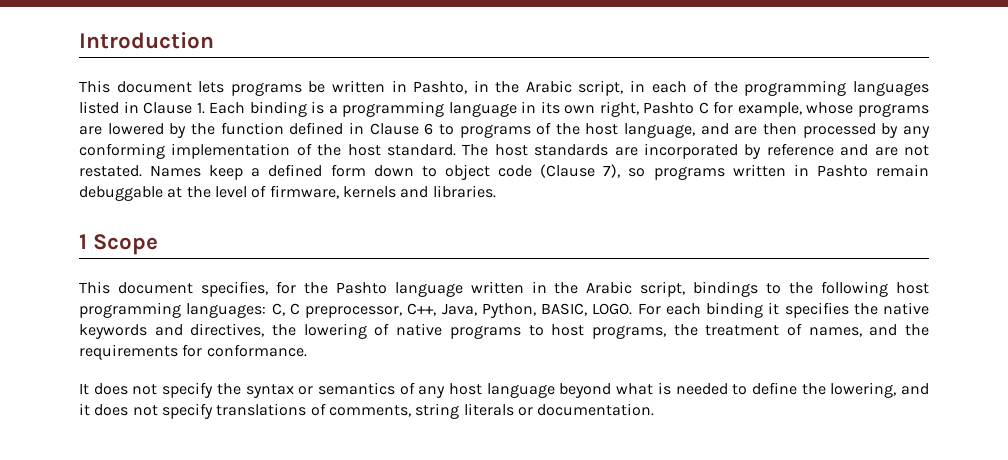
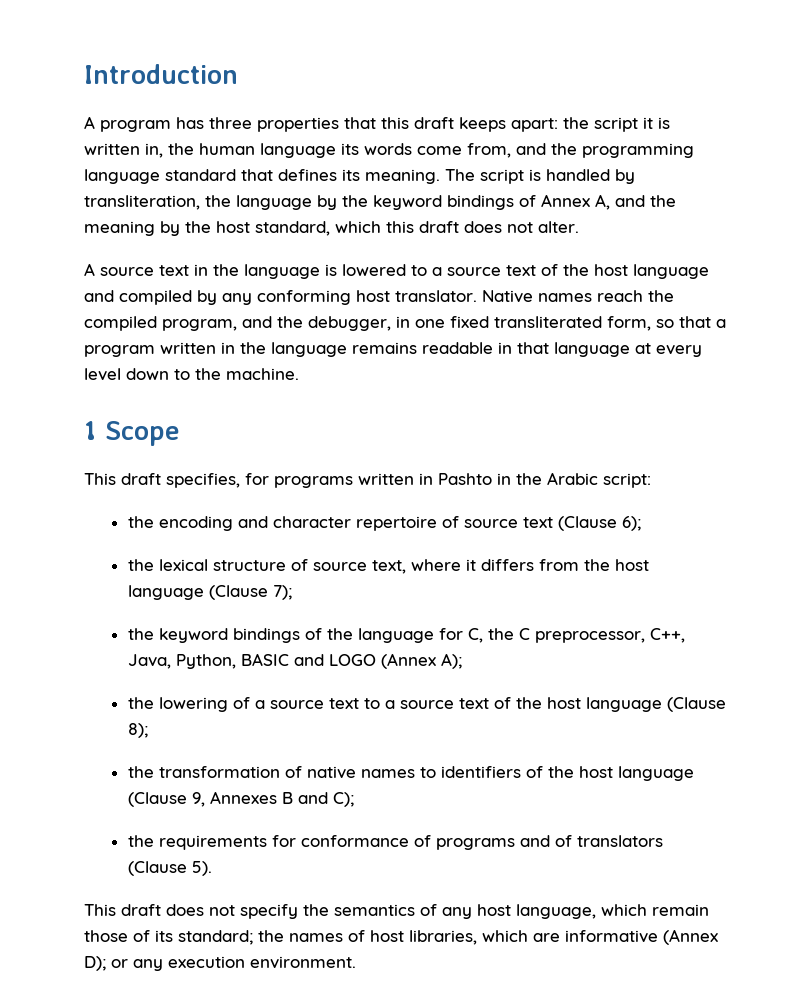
- This document lets programs be written in Pashto, in the Arabic script, in each of the programming languages listed in Clause 1. Each binding is a programming language in its own right, Pashto C for example, whose programs are lowered by the function defined in Clause 6 to programs of the host language, and are then processed by any conforming implementation of the host standard. The host standards are incorporated by reference and are not restated. Names keep a defined form down to object code (Clause 7), so programs written in Pashto remain debuggable at the level of firmware, kernels and libraries.
+ A program has three properties that this draft keeps apart: the script it is written in, the human language its words come from, and the programming language standard that defines its meaning. The script is handled by transliteration, the language by the keyword bindings of Annex A, and the meaning by the host standard, which this draft does not alter.
+ A source text in the language is lowered to a source text of the host language and compiled by any conforming host translator. Native names reach the compiled program, and the debugger, in one fixed transliterated form, so that a program written in the language remains readable in that language at every level down to the machine.
- This document specifies, for the Pashto language written in the Arabic script, bindings to the following host programming languages: C, C preprocessor, C++, Java, Python, BASIC, LOGO. For each binding it specifies the native keywords and directives, the lowering of native programs to host programs, the treatment of names, and the requirements for conformance.
- It does not specify the syntax or semantics of any host language beyond what is needed to define the lowering, and it does not specify translations of comments, string literals or documentation.
+ This draft specifies, for programs written in Pashto in the Arabic script:
+ the encoding and character repertoire of source text (Clause 6);
+ the lexical structure of source text, where it differs from the host language (Clause 7);
+ the keyword bindings of the language for C, the C preprocessor, C++, Java, Python, BASIC and LOGO (Annex A);
+ the lowering of a source text to a source text of the host language (Clause 8);
+ the transformation of native names to identifiers of the host language (Clause 9, Annexes B and C);
+ the requirements for conformance of programs and of translators (Clause 5).
+ This draft does not specify the semantics of any host language, which remain those of its standard; the names of host libraries, which are informative (Annex D); or any execution environment.

